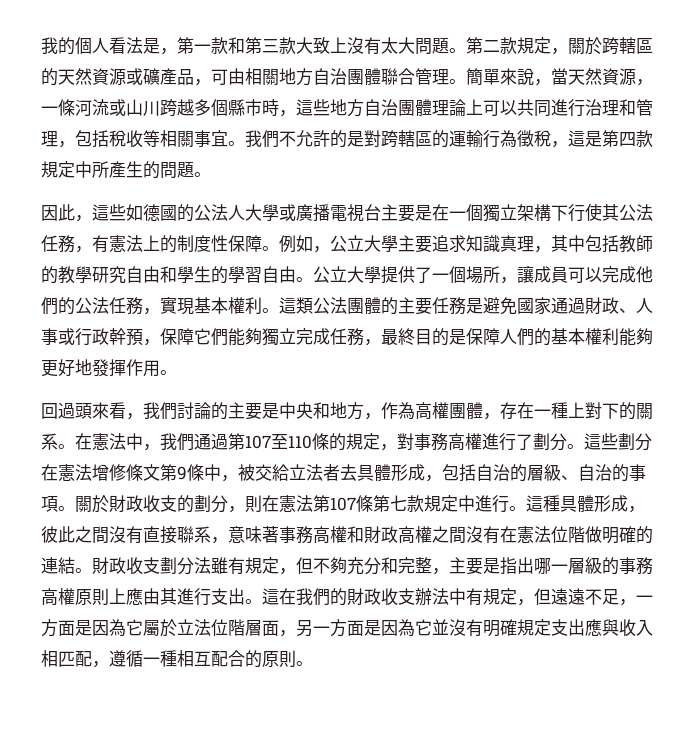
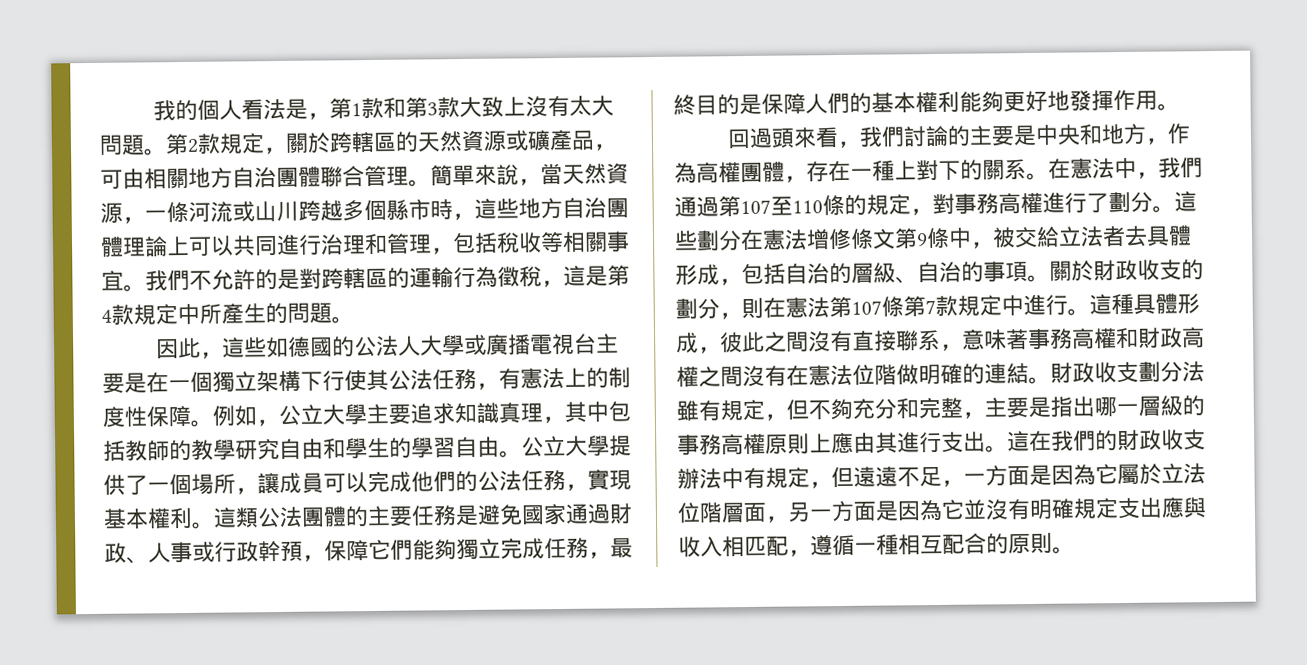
- 我的個人看法是，第一款和第三款大致上沒有太大問題。
+ 我的個人看法是，第1款和第3款大致上沒有太大問題。
- 第二款規定，關於跨轄區的天然資源或礦產品，可由相關地方自治團體聯合管理。
+ 第2款規定，關於跨轄區的天然資源或礦產品，可由相關地方自治團體聯合管理。
- 我們不允許的是對跨轄區的運輸行為徵稅，這是第四款規定中所產生的問題。
+ 我們不允許的是對跨轄區的運輸行為徵稅，這是第4款規定中所產生的問題。
- 關於財政收支的劃分，則在憲法第107條第七款規定中進行。
+ 關於財政收支的劃分，則在憲法第107條第7款規定中進行。

